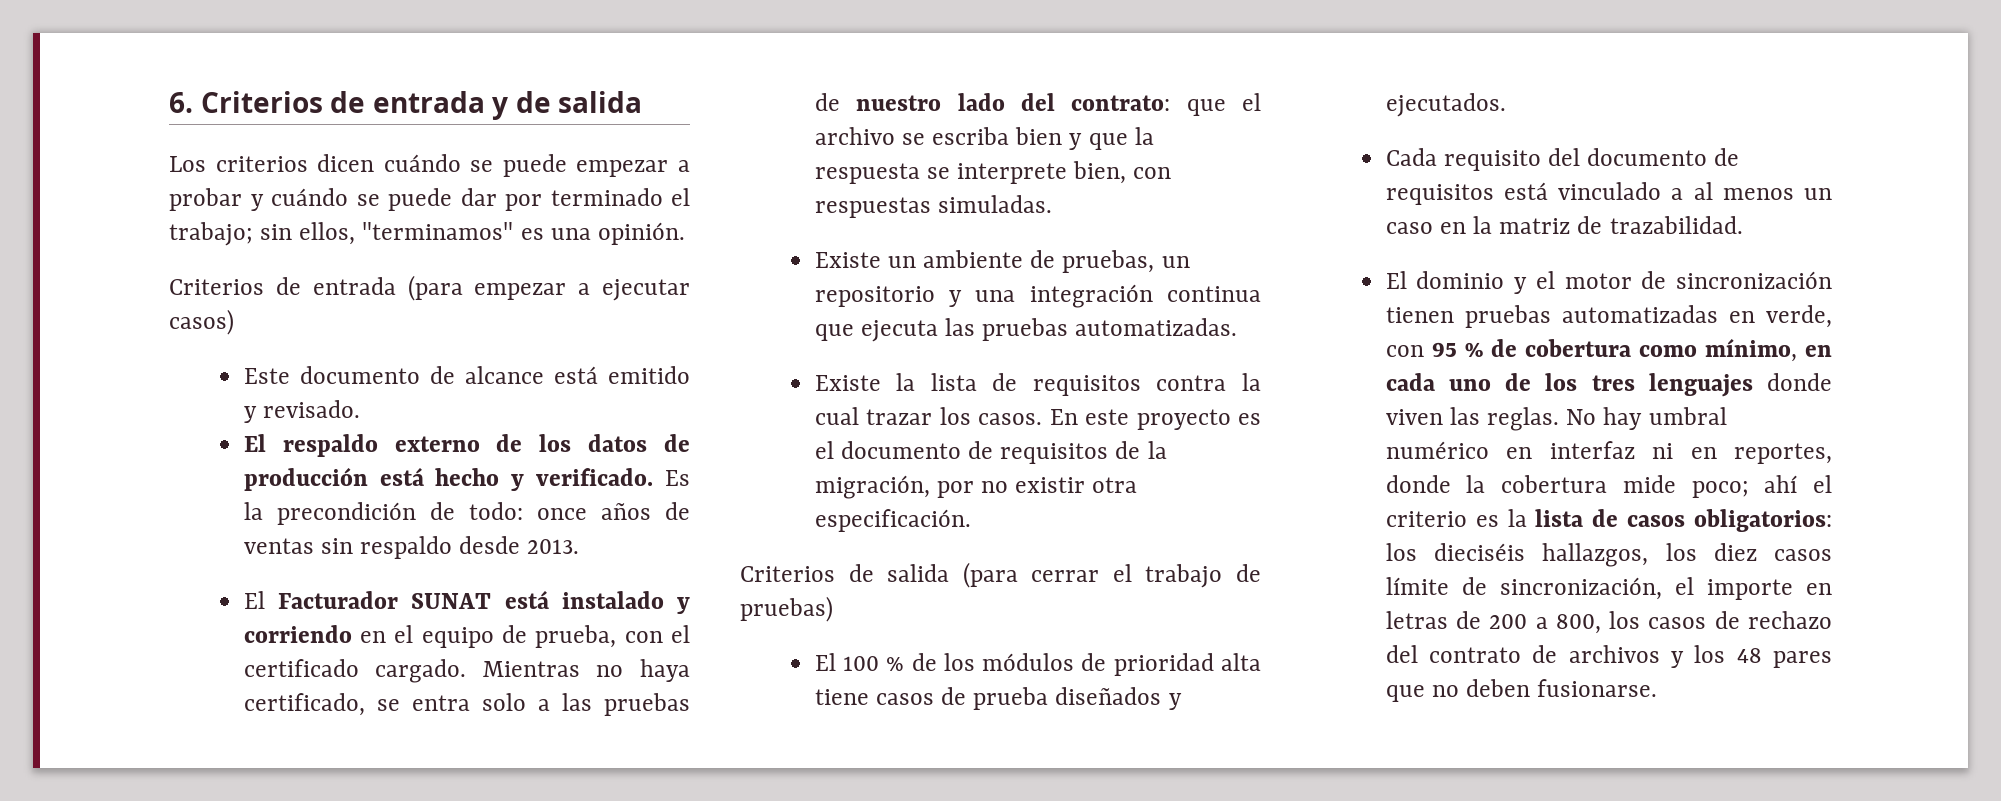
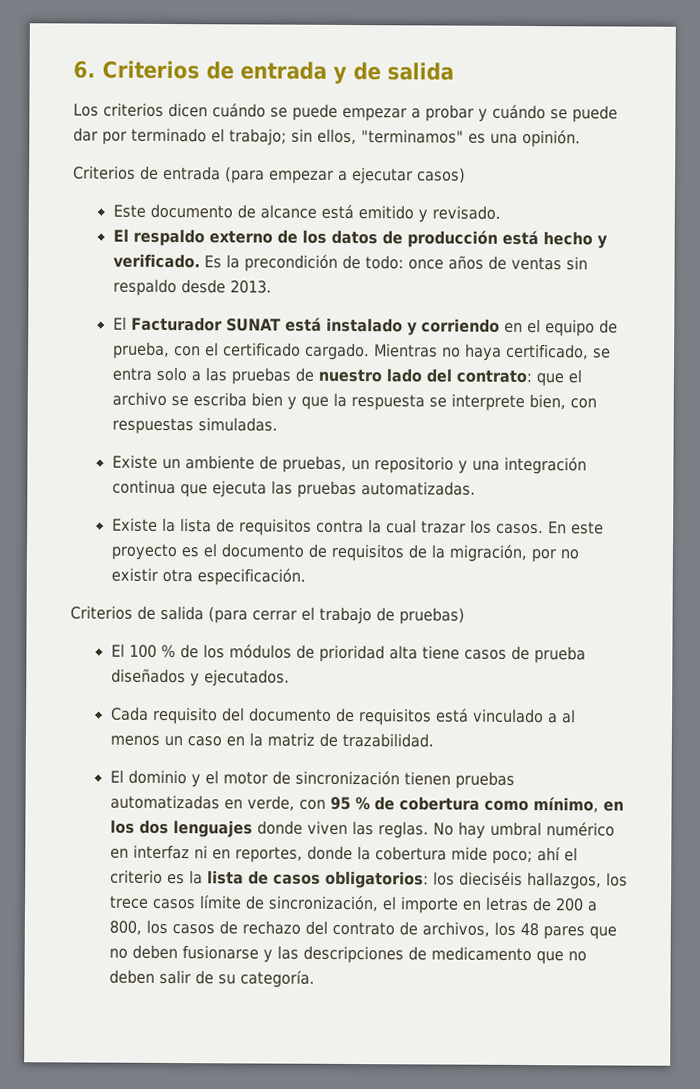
- El dominio y el motor de sincronización tienen pruebas automatizadas en verde, con 95 % de cobertura como mínimo, en cada uno de los tres lenguajes donde viven las reglas.
+ El dominio y el motor de sincronización tienen pruebas automatizadas en verde, con 95 % de cobertura como mínimo, en los dos lenguajes donde viven las reglas.
- No hay umbral numérico en interfaz ni en reportes, donde la cobertura mide poco; ahí el criterio es la lista de casos obligatorios: los dieciséis hallazgos, los diez casos límite de sincronización, el importe en letras de 200 a 800, los casos de rechazo del contrato de archivos y los 48 pares que no deben fusionarse.
+ No hay umbral numérico en interfaz ni en reportes, donde la cobertura mide poco; ahí el criterio es la lista de casos obligatorios: los dieciséis hallazgos, los trece casos límite de sincronización, el importe en letras de 200 a 800, los casos de rechazo del contrato de archivos, los 48 pares que no deben fusionarse y las descripciones de medicamento que no deben salir de su categoría.

